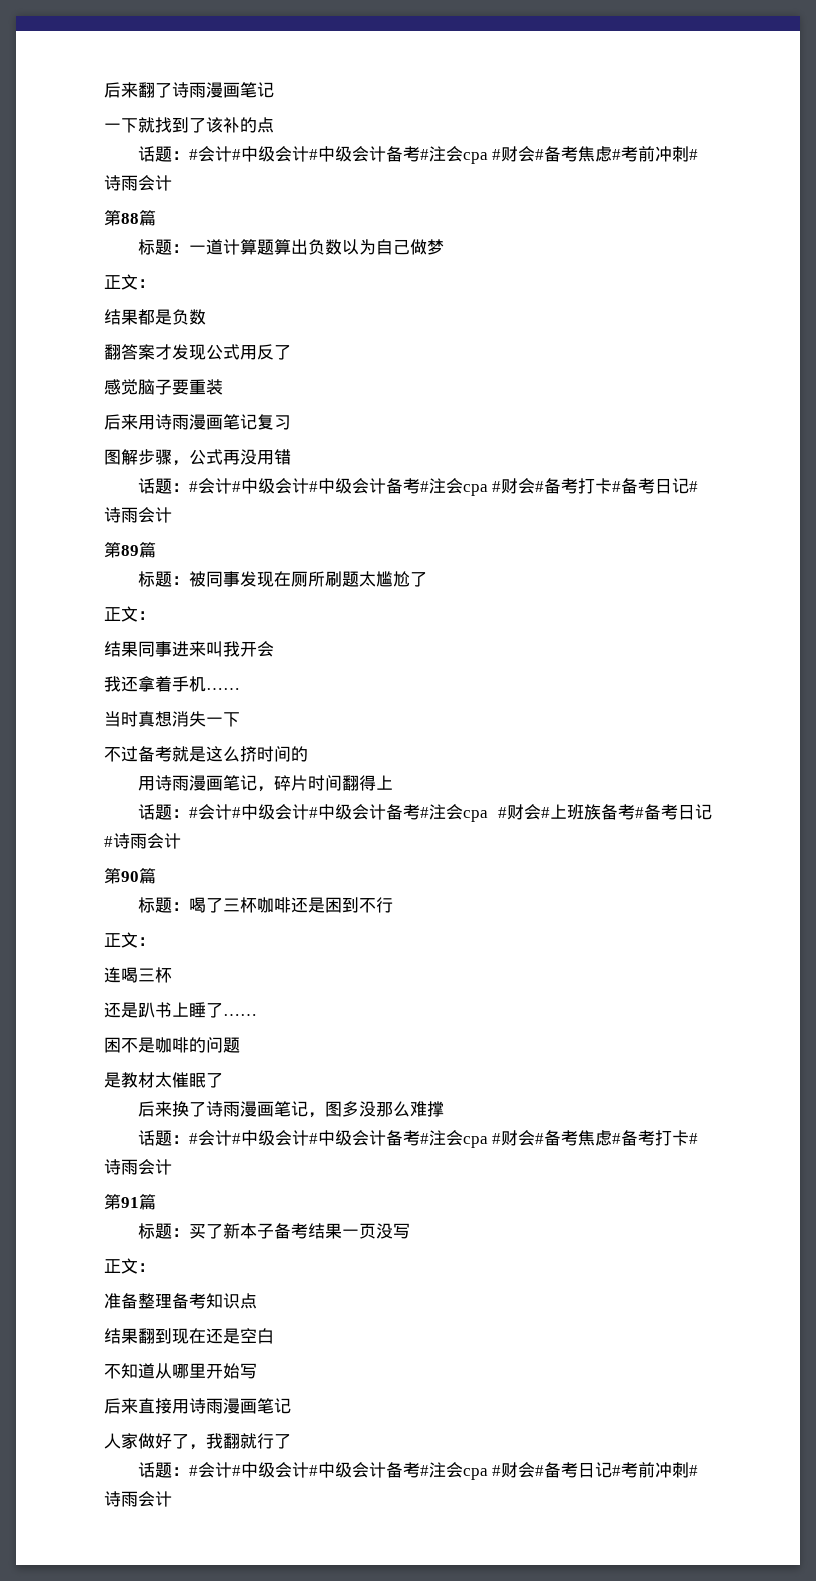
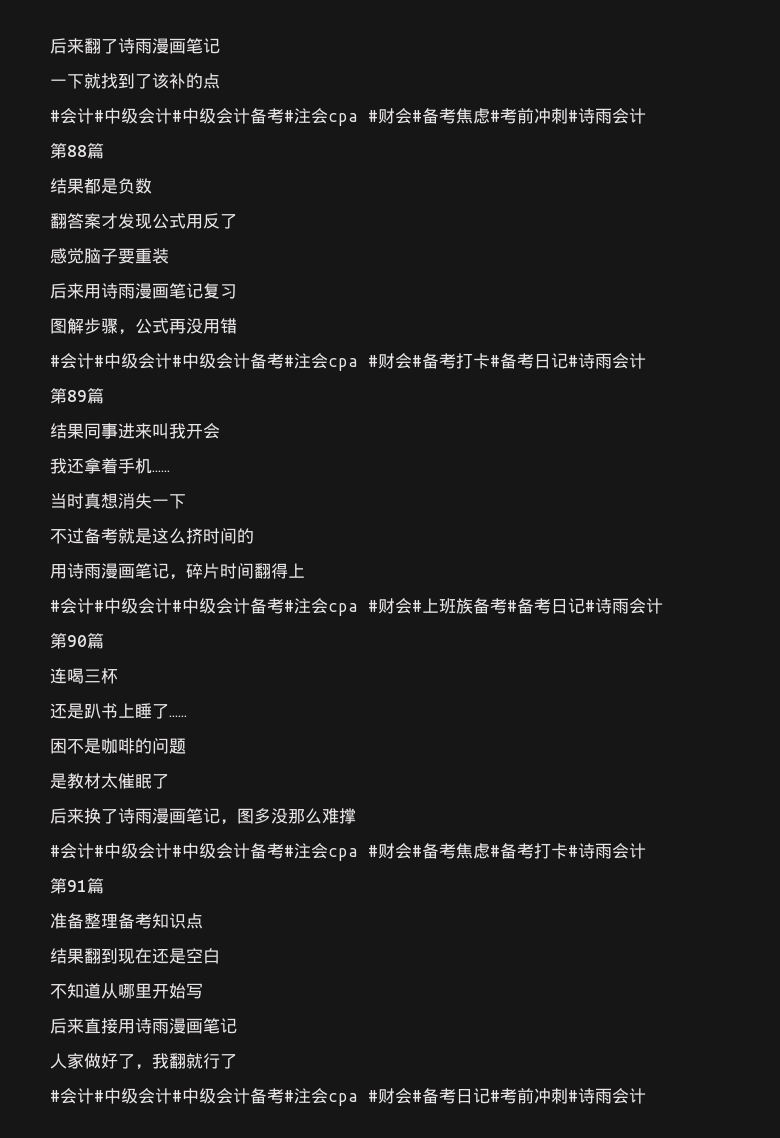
- 话题：#会计#中级会计#中级会计备考#注会cpa #财会#备考焦虑#考前冲刺#诗雨会计
+ #会计#中级会计#中级会计备考#注会cpa #财会#备考焦虑#考前冲刺#诗雨会计
- 标题：一道计算题算出负数以为自己做梦
- 正文：
- 话题：#会计#中级会计#中级会计备考#注会cpa #财会#备考打卡#备考日记#诗雨会计
+ #会计#中级会计#中级会计备考#注会cpa #财会#备考打卡#备考日记#诗雨会计
- 标题：被同事发现在厕所刷题太尴尬了
- 正文：
- 话题：#会计#中级会计#中级会计备考#注会cpa #财会#上班族备考#备考日记#诗雨会计
+ #会计#中级会计#中级会计备考#注会cpa #财会#上班族备考#备考日记#诗雨会计
- 标题：喝了三杯咖啡还是困到不行
- 正文：
- 话题：#会计#中级会计#中级会计备考#注会cpa #财会#备考焦虑#备考打卡#诗雨会计
+ #会计#中级会计#中级会计备考#注会cpa #财会#备考焦虑#备考打卡#诗雨会计
- 标题：买了新本子备考结果一页没写
- 正文：
- 话题：#会计#中级会计#中级会计备考#注会cpa #财会#备考日记#考前冲刺#诗雨会计
+ #会计#中级会计#中级会计备考#注会cpa #财会#备考日记#考前冲刺#诗雨会计

